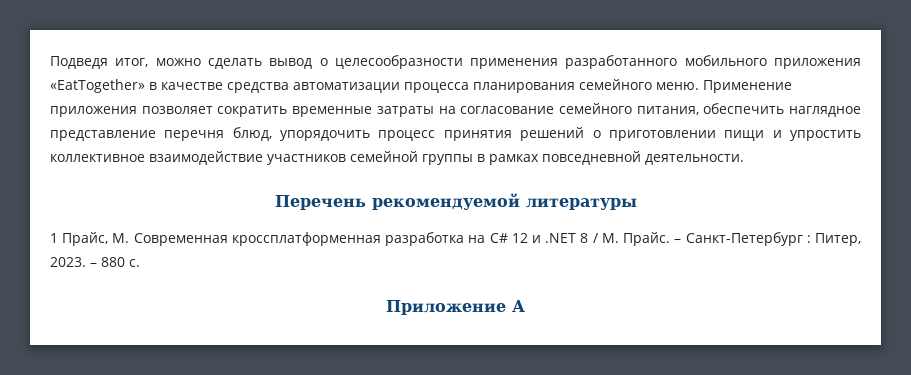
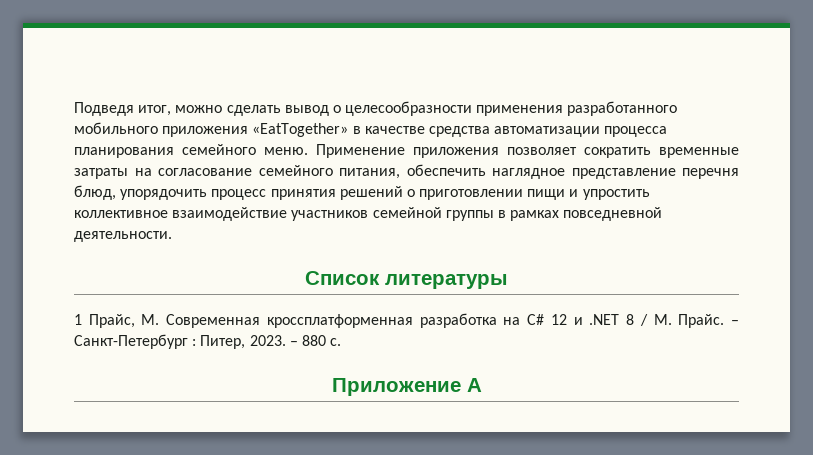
- Перечень рекомендуемой литературы
+ Список литературы

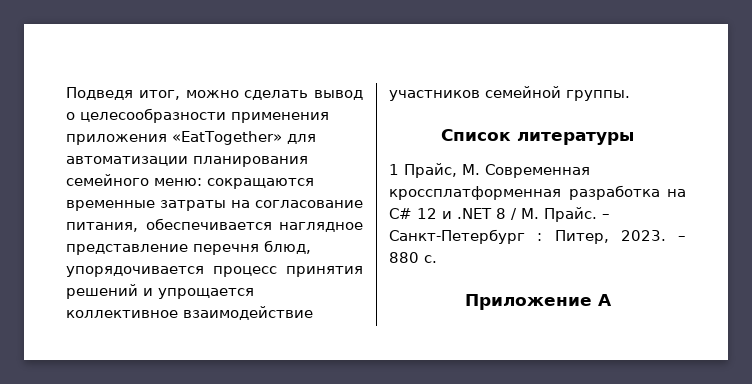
- Подведя итог, можно сделать вывод о целесообразности применения разработанного мобильного приложения «EatTogether» в качестве средства автоматизации процесса планирования семейного меню. Применение приложения позволяет сократить временные затраты на согласование семейного питания, обеспечить наглядное представление перечня блюд, упорядочить процесс принятия решений о приготовлении пищи и упростить коллективное взаимодействие участников семейной группы в рамках повседневной деятельности.
+ Подведя итог, можно сделать вывод о целесообразности применения приложения «EatTogether» для автоматизации планирования семейного меню: сокращаются временные затраты на согласование питания, обеспечивается наглядное представление перечня блюд, упорядочивается процесс принятия решений и упрощается коллективное взаимодействие участников семейной группы.

